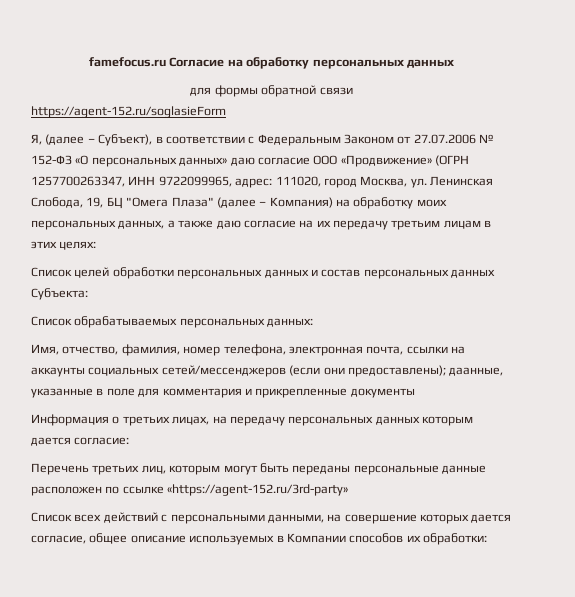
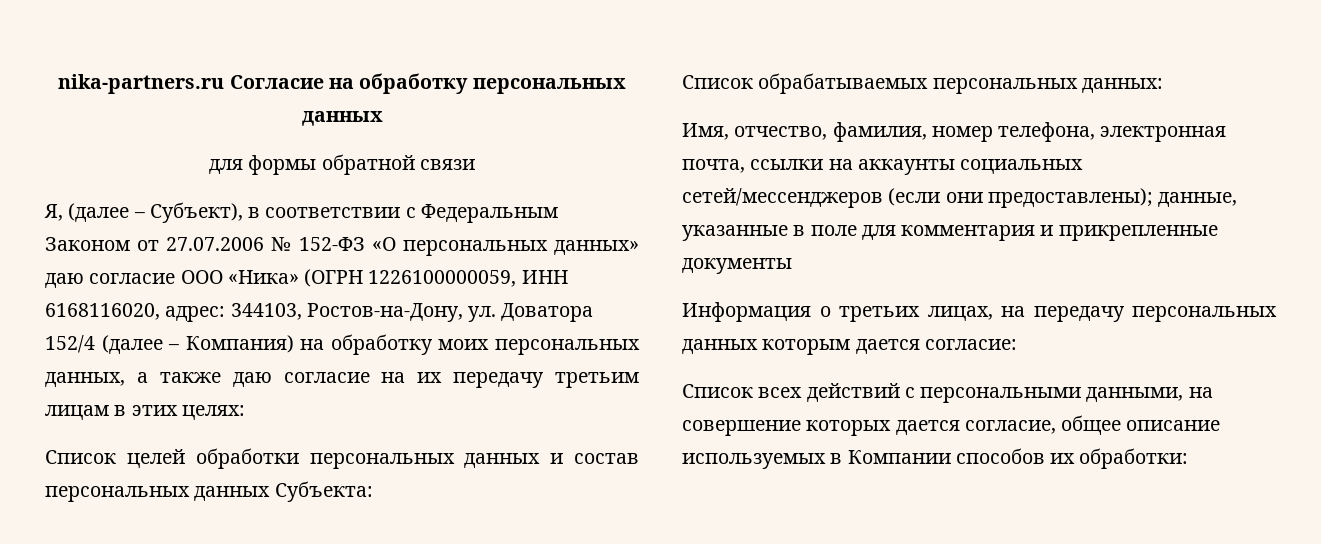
- famefocus.ru Согласие на обработку персональных данных
+ nika-partners.ru Согласие на обработку персональных данных
- https://agent-152.ru/soglasieForm
- Я, (далее – Субъект), в соответствии с Федеральным Законом от 27.07.2006 № 152-ФЗ «О персональных данных» даю согласие ООО «Продвижение» (ОГРН 1257700263347, ИНН 9722099965, адрес: 111020, город Москва, ул. Ленинская Слобода, 19, БЦ "Омега Плаза" (далее – Компания) на обработку моих персональных данных, а также даю согласие на их передачу третьим лицам в этих целях:
+ Я, (далее – Субъект), в соответствии с Федеральным Законом от 27.07.2006 № 152-ФЗ «О персональных данных» даю согласие ООО «Ника» (ОГРН 1226100000059, ИНН 6168116020, адрес: 344103, Ростов-на-Дону, ул. Доватора 152/4 (далее – Компания) на обработку моих персональных данных, а также даю согласие на их передачу третьим лицам в этих целях:
- Имя, отчество, фамилия, номер телефона, электронная почта, ссылки на аккаунты социальных сетей/мессенджеров (если они предоставлены); даанные, указанные в поле для комментария и прикрепленные документы
+ Имя, отчество, фамилия, номер телефона, электронная почта, ссылки на аккаунты социальных сетей/мессенджеров (если они предоставлены); данные, указанные в поле для комментария и прикрепленные документы
- Перечень третьих лиц, которым могут быть переданы персональные данные расположен по ссылке «https://agent-152.ru/3rd-party»

